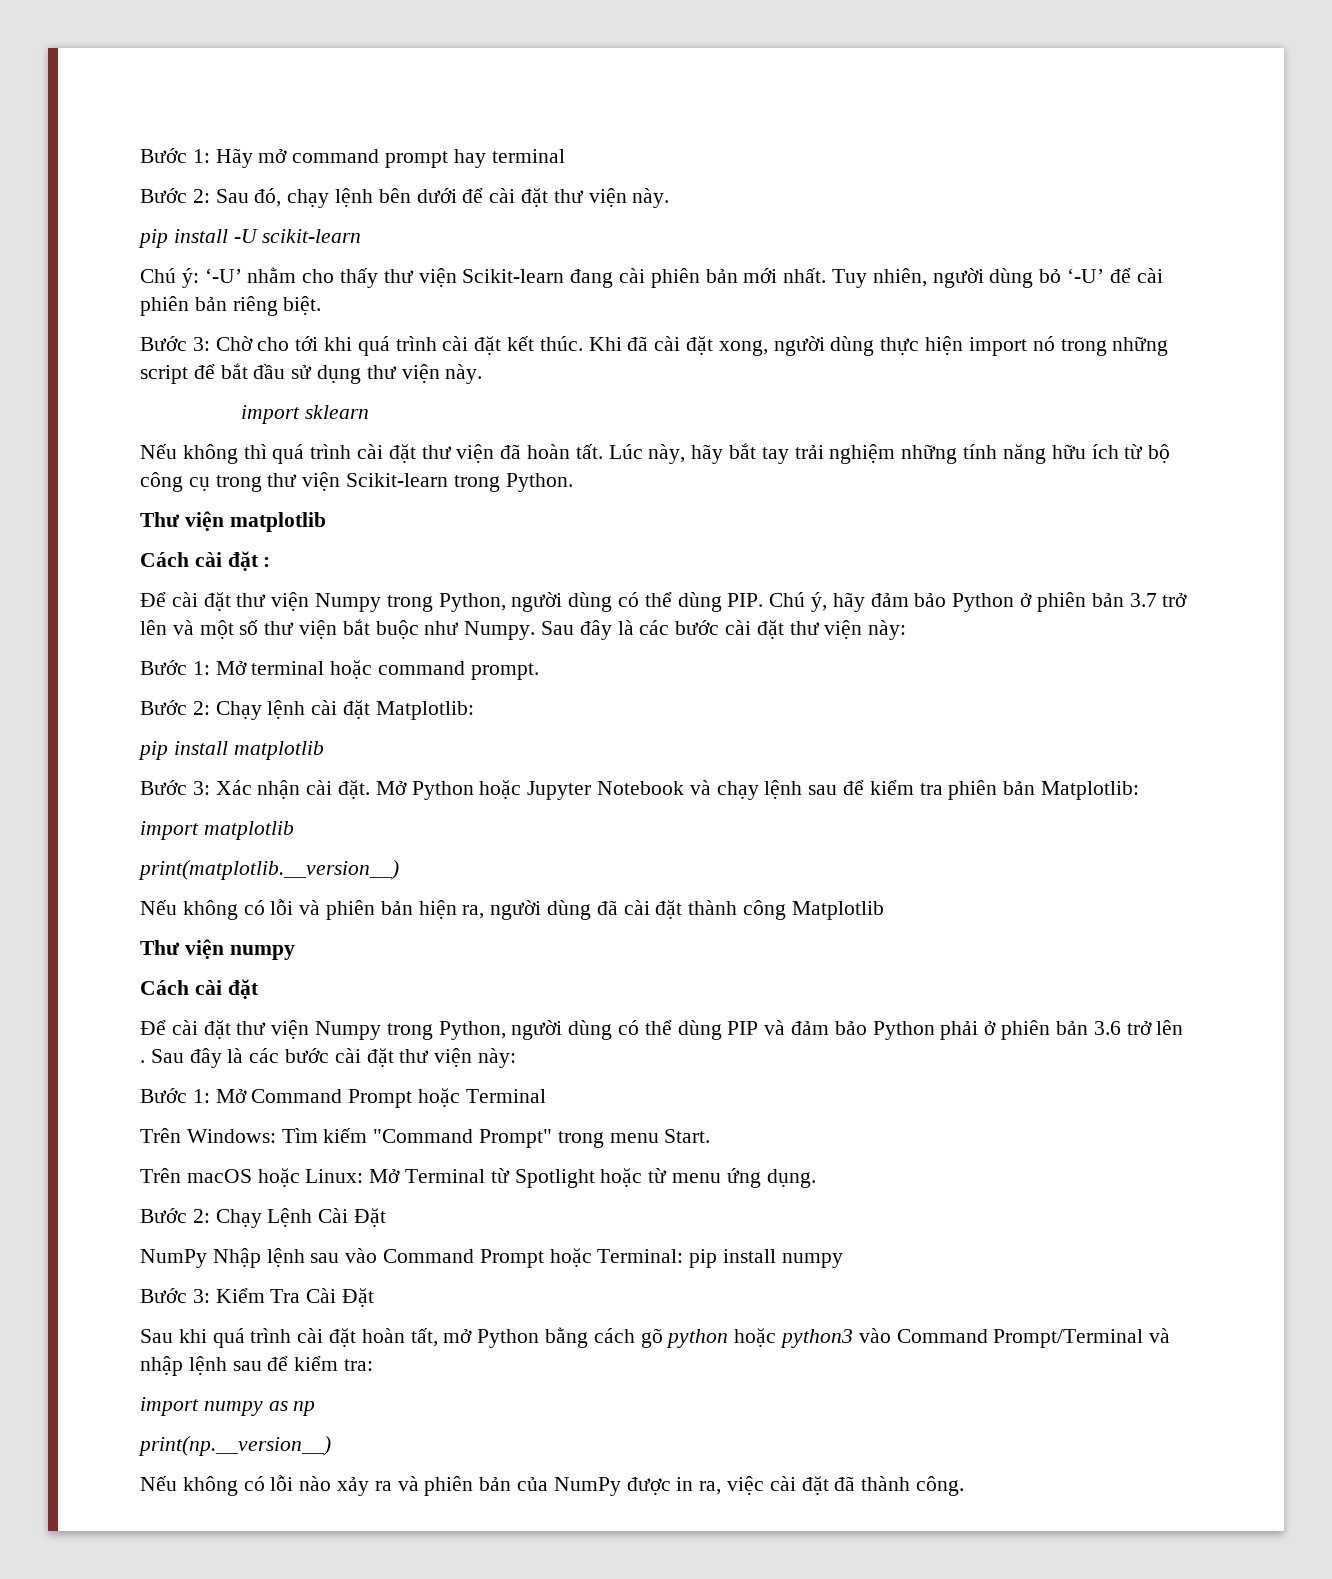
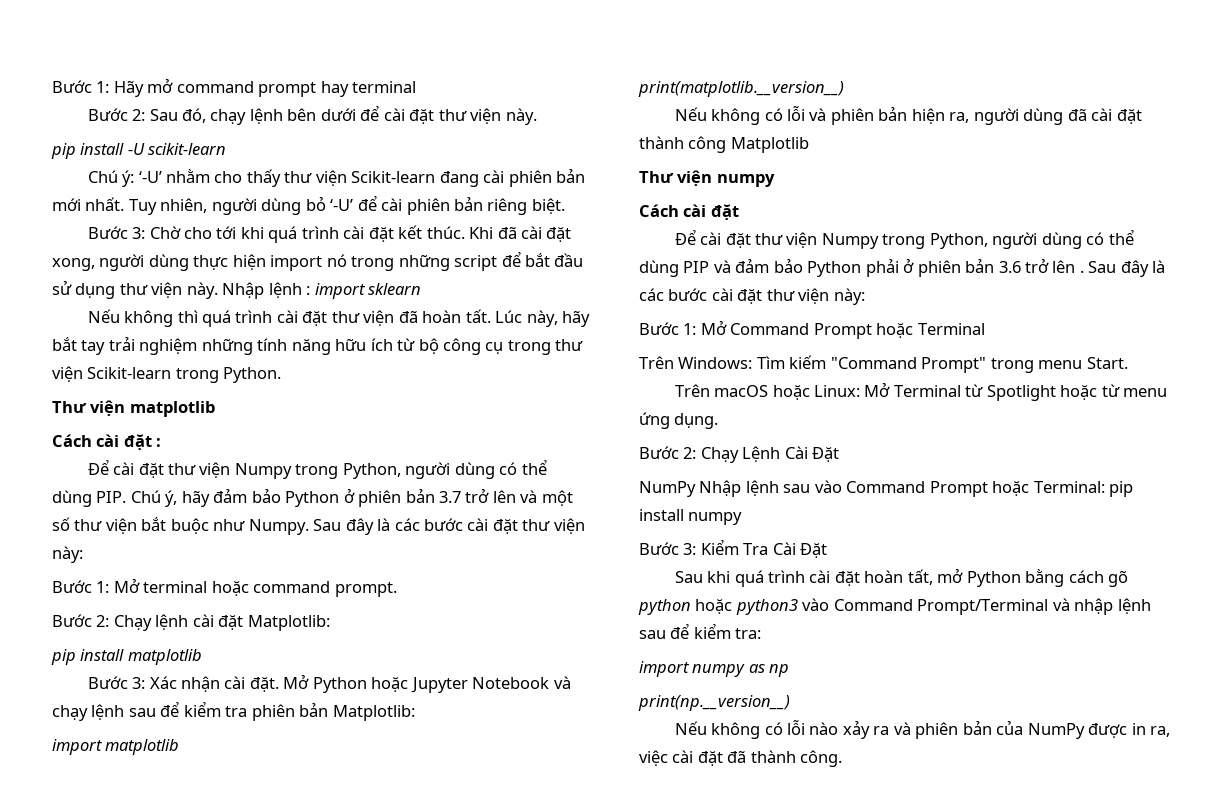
- Khi đã cài đặt xong, người dùng thực hiện import nó trong những script để bắt đầu sử dụng thư viện này.
- import sklearn
+ Khi đã cài đặt xong, người dùng thực hiện import nó trong những script để bắt đầu sử dụng thư viện này. Nhập lệnh : import sklearn

